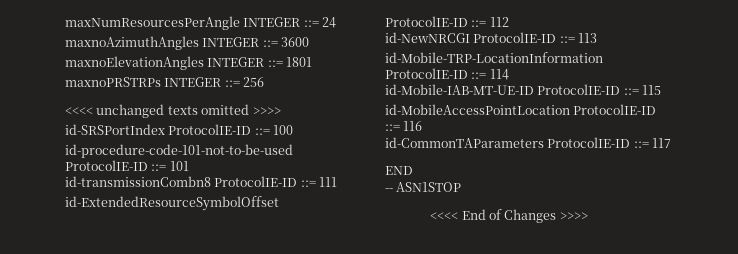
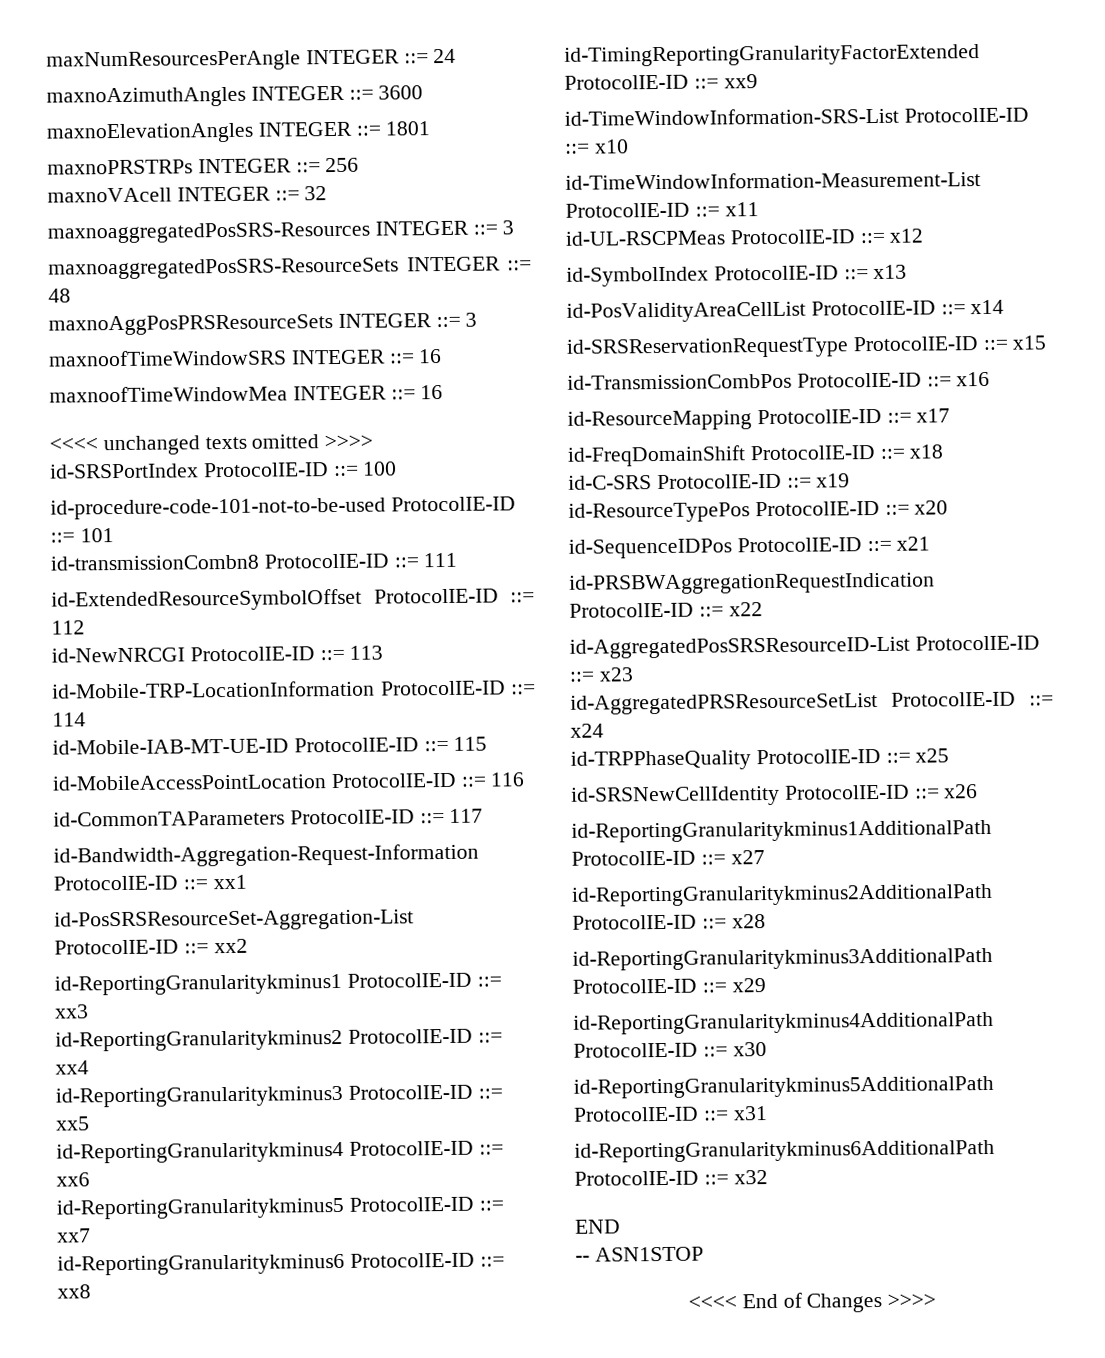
+ maxnoVAcell INTEGER ::= 32
+ maxnoaggregatedPosSRS-Resources INTEGER ::= 3
+ maxnoaggregatedPosSRS-ResourceSets INTEGER ::= 48
+ maxnoAggPosPRSResourceSets INTEGER ::= 3
+ maxnoofTimeWindowSRS INTEGER ::= 16
+ maxnoofTimeWindowMea INTEGER ::= 16
+ id-Bandwidth-Aggregation-Request-Information ProtocolIE-ID ::= xx1
+ id-PosSRSResourceSet-Aggregation-List ProtocolIE-ID ::= xx2
+ id-ReportingGranularitykminus1 ProtocolIE-ID ::= xx3
+ id-ReportingGranularitykminus2 ProtocolIE-ID ::= xx4
+ id-ReportingGranularitykminus3 ProtocolIE-ID ::= xx5
+ id-ReportingGranularitykminus4 ProtocolIE-ID ::= xx6
+ id-ReportingGranularitykminus5 ProtocolIE-ID ::= xx7
+ id-ReportingGranularitykminus6 ProtocolIE-ID ::= xx8
+ id-TimingReportingGranularityFactorExtended ProtocolIE-ID ::= xx9
+ id-TimeWindowInformation-SRS-List ProtocolIE-ID ::= x10
+ id-TimeWindowInformation-Measurement-List ProtocolIE-ID ::= x11
+ id-UL-RSCPMeas ProtocolIE-ID ::= x12
+ id-SymbolIndex ProtocolIE-ID ::= x13
+ id-PosValidityAreaCellList ProtocolIE-ID ::= x14
+ id-SRSReservationRequestType ProtocolIE-ID ::= x15
+ id-TransmissionCombPos ProtocolIE-ID ::= x16
+ id-ResourceMapping ProtocolIE-ID ::= x17
+ id-FreqDomainShift ProtocolIE-ID ::= x18
+ id-C-SRS ProtocolIE-ID ::= x19
+ id-ResourceTypePos ProtocolIE-ID ::= x20
+ id-SequenceIDPos ProtocolIE-ID ::= x21
+ id-PRSBWAggregationRequestIndication ProtocolIE-ID ::= x22
+ id-AggregatedPosSRSResourceID-List ProtocolIE-ID ::= x23
+ id-AggregatedPRSResourceSetList ProtocolIE-ID ::= x24
+ id-TRPPhaseQuality ProtocolIE-ID ::= x25
+ id-SRSNewCellIdentity ProtocolIE-ID ::= x26
+ id-ReportingGranularitykminus1AdditionalPath ProtocolIE-ID ::= x27
+ id-ReportingGranularitykminus2AdditionalPath ProtocolIE-ID ::= x28
+ id-ReportingGranularitykminus3AdditionalPath ProtocolIE-ID ::= x29
+ id-ReportingGranularitykminus4AdditionalPath ProtocolIE-ID ::= x30
+ id-ReportingGranularitykminus5AdditionalPath ProtocolIE-ID ::= x31
+ id-ReportingGranularitykminus6AdditionalPath ProtocolIE-ID ::= x32

